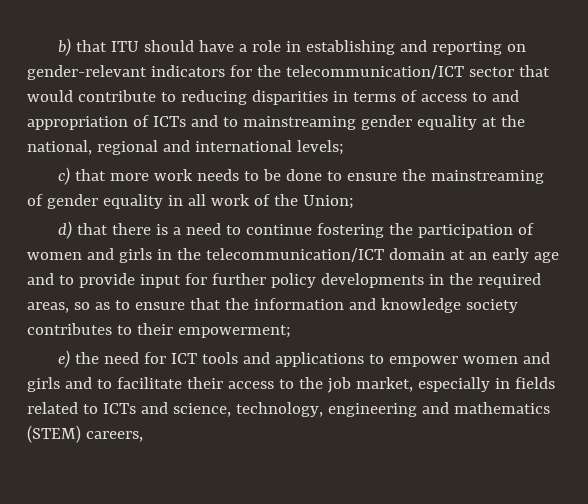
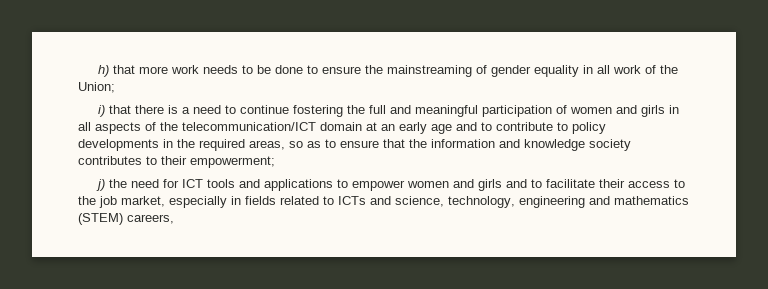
- b) that ITU should have a role in establishing and reporting on gender-relevant indicators for the telecommunication/ICT sector that would contribute to reducing disparities in terms of access to and appropriation of ICTs and to mainstreaming gender equality at the national, regional and international levels;
- c) that more work needs to be done to ensure the mainstreaming of gender equality in all work of the Union;
+ h) that more work needs to be done to ensure the mainstreaming of gender equality in all work of the Union;
- d) that there is a need to continue fostering the participation of women and girls in the telecommunication/ICT domain at an early age and to provide input for further policy developments in the required areas, so as to ensure that the information and knowledge society contributes to their empowerment;
+ i) that there is a need to continue fostering the full and meaningful participation of women and girls in all aspects of the telecommunication/ICT domain at an early age and to contribute to policy developments in the required areas, so as to ensure that the information and knowledge society contributes to their empowerment;
- e) the need for ICT tools and applications to empower women and girls and to facilitate their access to the job market, especially in fields related to ICTs and science, technology, engineering and mathematics (STEM) careers,
+ j) the need for ICT tools and applications to empower women and girls and to facilitate their access to the job market, especially in fields related to ICTs and science, technology, engineering and mathematics (STEM) careers,

